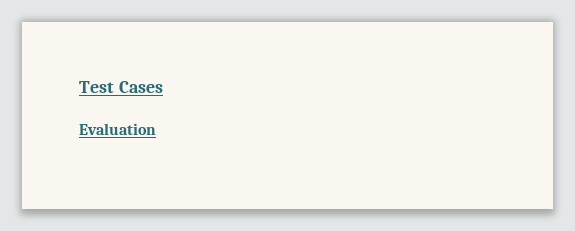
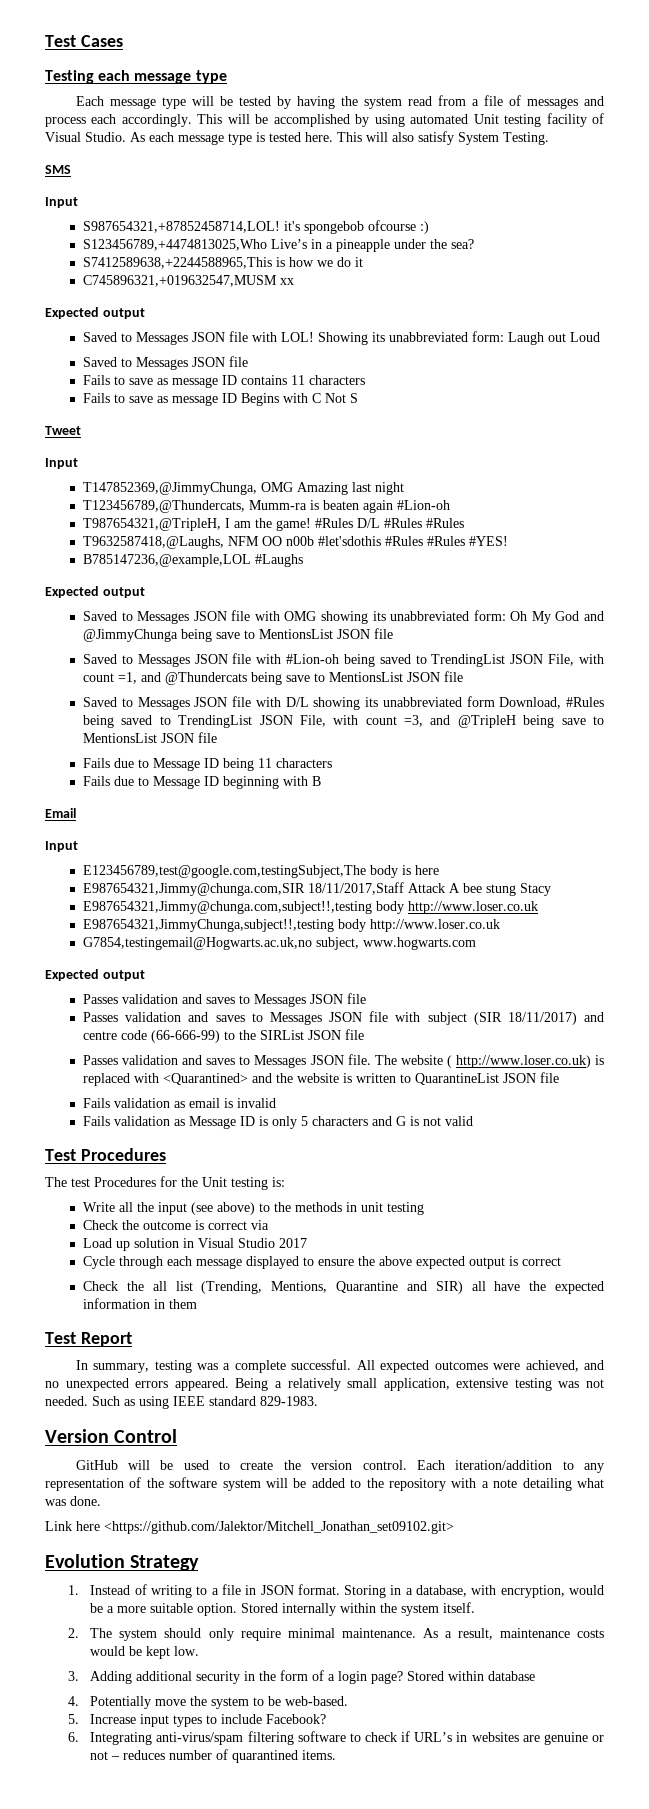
- Evaluation
+ Testing each message type
+ Each message type will be tested by having the system read from a file of messages and process each accordingly. This will be accomplished by using automated Unit testing facility of Visual Studio. As each message type is tested here. This will also satisfy System Testing.
+ SMS
+ Input
+ S987654321,+87852458714,LOL! it's spongebob ofcourse :)
+ S123456789,+4474813025,Who Live’s in a pineapple under the sea?
+ S7412589638,+2244588965,This is how we do it
+ C745896321,+019632547,MUSM xx
+ Expected output
+ Saved to Messages JSON file with LOL! Showing its unabbreviated form: Laugh out Loud
+ Saved to Messages JSON file
+ Fails to save as message ID contains 11 characters
+ Fails to save as message ID Begins with C Not S
+ Tweet
+ Input
+ T147852369,@JimmyChunga, OMG Amazing last night
+ T123456789,@Thundercats, Mumm-ra is beaten again #Lion-oh
+ T987654321,@TripleH, I am the game! #Rules D/L #Rules #Rules
+ T9632587418,@Laughs, NFM OO n00b #let'sdothis #Rules #Rules #YES!
+ B785147236,@example,LOL #Laughs
+ Expected output
+ Saved to Messages JSON file with OMG showing its unabbreviated form: Oh My God and @JimmyChunga being save to MentionsList JSON file
+ Saved to Messages JSON file with #Lion-oh being saved to TrendingList JSON File, with count =1, and @Thundercats being save to MentionsList JSON file
+ Saved to Messages JSON file with D/L showing its unabbreviated form Download, #Rules being saved to TrendingList JSON File, with count =3, and @TripleH being save to MentionsList JSON file
+ Fails due to Message ID being 11 characters
+ Fails due to Message ID beginning with B
+ Email
+ Input
+ E123456789,test@google.com,testingSubject,The body is here
+ E987654321,Jimmy@chunga.com,SIR 18/11/2017,Staff Attack A bee stung Stacy
+ E987654321,Jimmy@chunga.com,subject!!,testing body http://www.loser.co.uk
+ E987654321,JimmyChunga,subject!!,testing body http://www.loser.co.uk
+ G7854,testingemail@Hogwarts.ac.uk,no subject, www.hogwarts.com
+ Expected output
+ Passes validation and saves to Messages JSON file
+ Passes validation and saves to Messages JSON file with subject (SIR 18/11/2017) and centre code (66-666-99) to the SIRList JSON file
+ Passes validation and saves to Messages JSON file. The website ( http://www.loser.co.uk) is replaced with <Quarantined> and the website is written to QuarantineList JSON file
+ Fails validation as email is invalid
+ Fails validation as Message ID is only 5 characters and G is not valid
+ Test Procedures
+ The test Procedures for the Unit testing is:
+ Write all the input (see above) to the methods in unit testing
+ Check the outcome is correct via
+ Load up solution in Visual Studio 2017
+ Cycle through each message displayed to ensure the above expected output is correct
+ Check the all list (Trending, Mentions, Quarantine and SIR) all have the expected information in them
+ Test Report
+ In summary, testing was a complete successful. All expected outcomes were achieved, and no unexpected errors appeared. Being a relatively small application, extensive testing was not needed. Such as using IEEE standard 829-1983.
+ Version Control
+ GitHub will be used to create the version control. Each iteration/addition to any representation of the software system will be added to the repository with a note detailing what was done.
+ Link here <https://github.com/Jalektor/Mitchell_Jonathan_set09102.git>
+ Evolution Strategy
+ 1. Instead of writing to a file in JSON format. Storing in a database, with encryption, would be a more suitable option. Stored internally within the system itself.
+ 2. The system should only require minimal maintenance. As a result, maintenance costs would be kept low.
+ 3. Adding additional security in the form of a login page? Stored within database
+ 4. Potentially move the system to be web-based.
+ 5. Increase input types to include Facebook?
+ 6. Integrating anti-virus/spam filtering software to check if URL’s in websites are genuine or not – reduces number of quarantined items.

